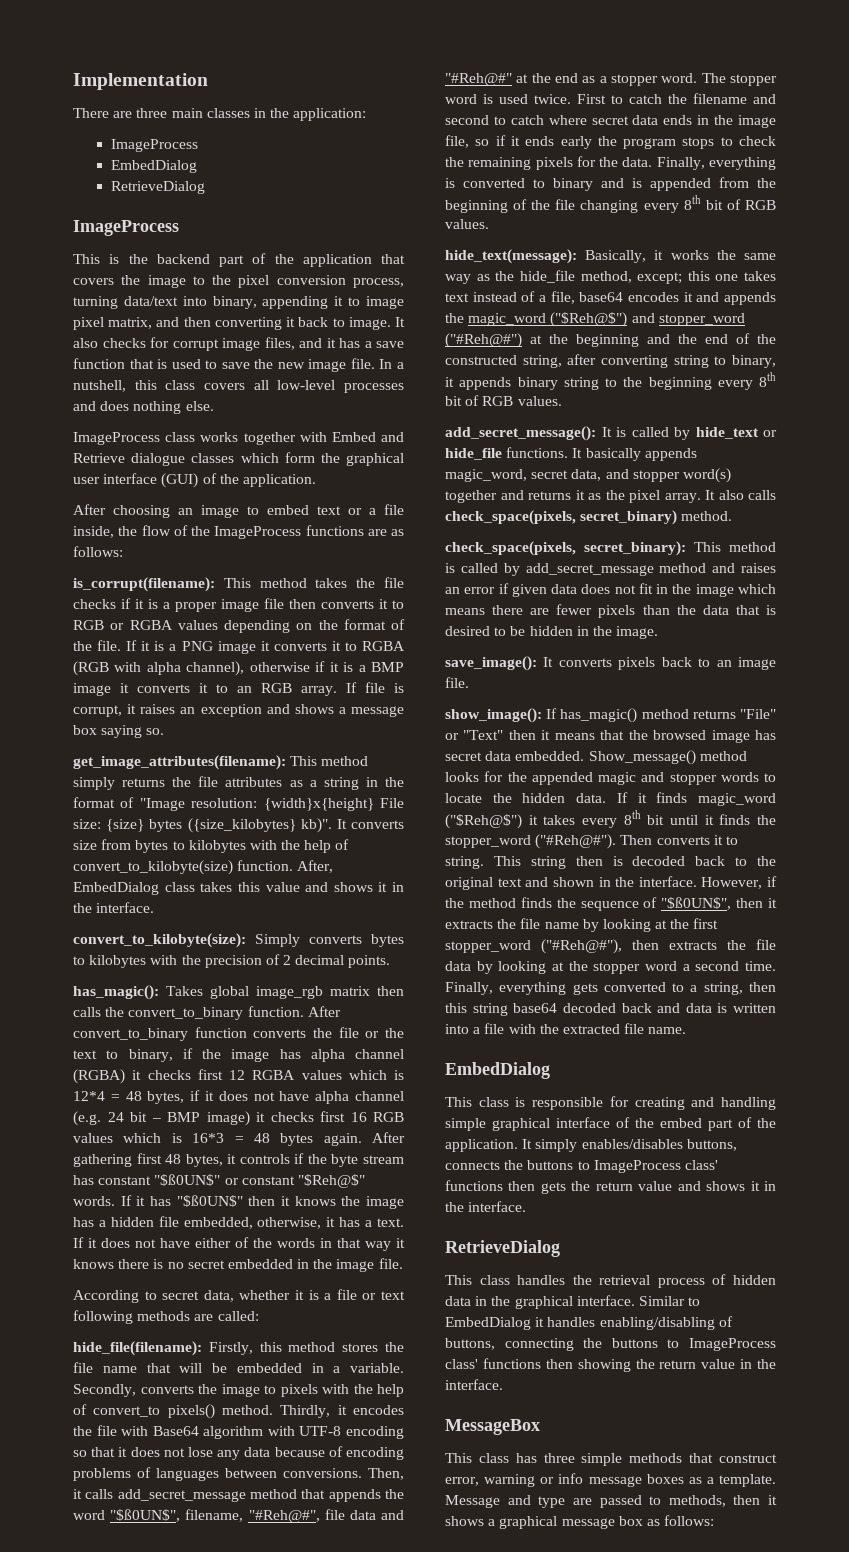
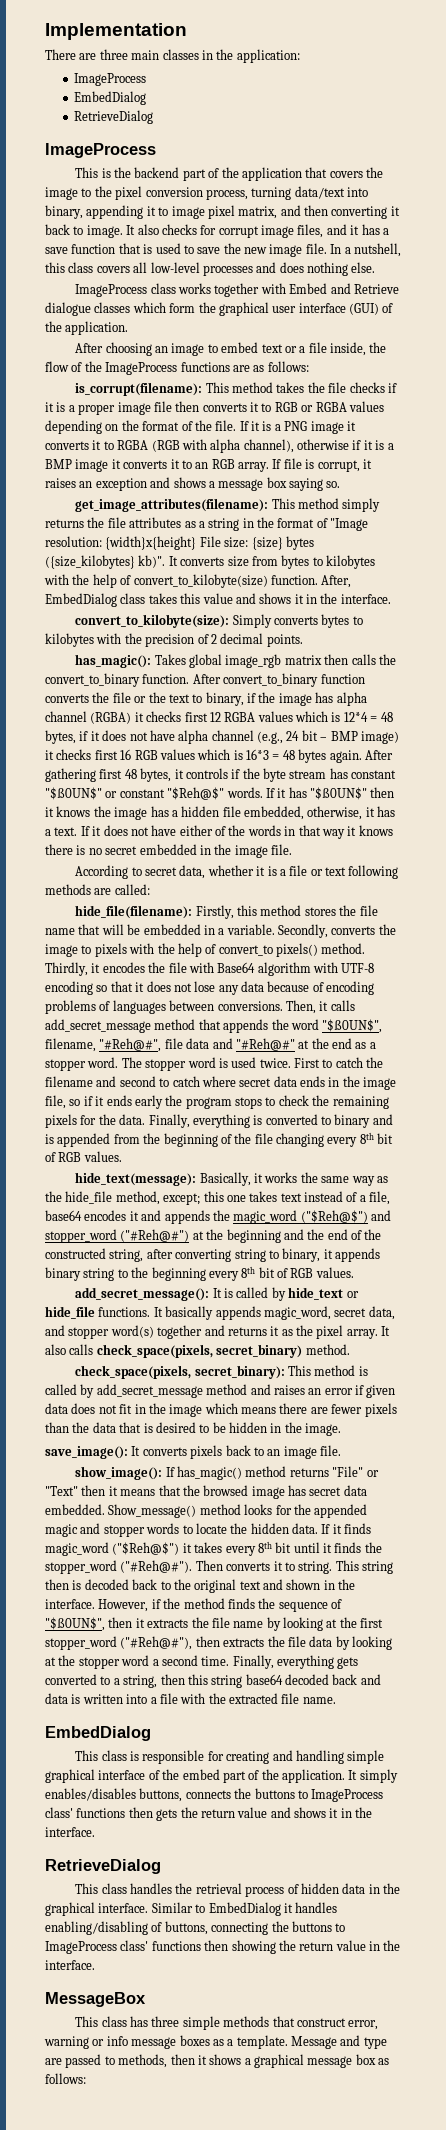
- After convert_to_binary function converts the file or the text to binary, if the image has alpha channel (RGBA) it checks first 12 RGBA values which is 12*4 = 48 bytes, if it does not have alpha channel (e.g. 24 bit – BMP image) it checks first 16 RGB values which is 16*3 = 48 bytes again.
+ After convert_to_binary function converts the file or the text to binary, if the image has alpha channel (RGBA) it checks first 12 RGBA values which is 12*4 = 48 bytes, if it does not have alpha channel (e.g., 24 bit – BMP image) it checks first 16 RGB values which is 16*3 = 48 bytes again.

